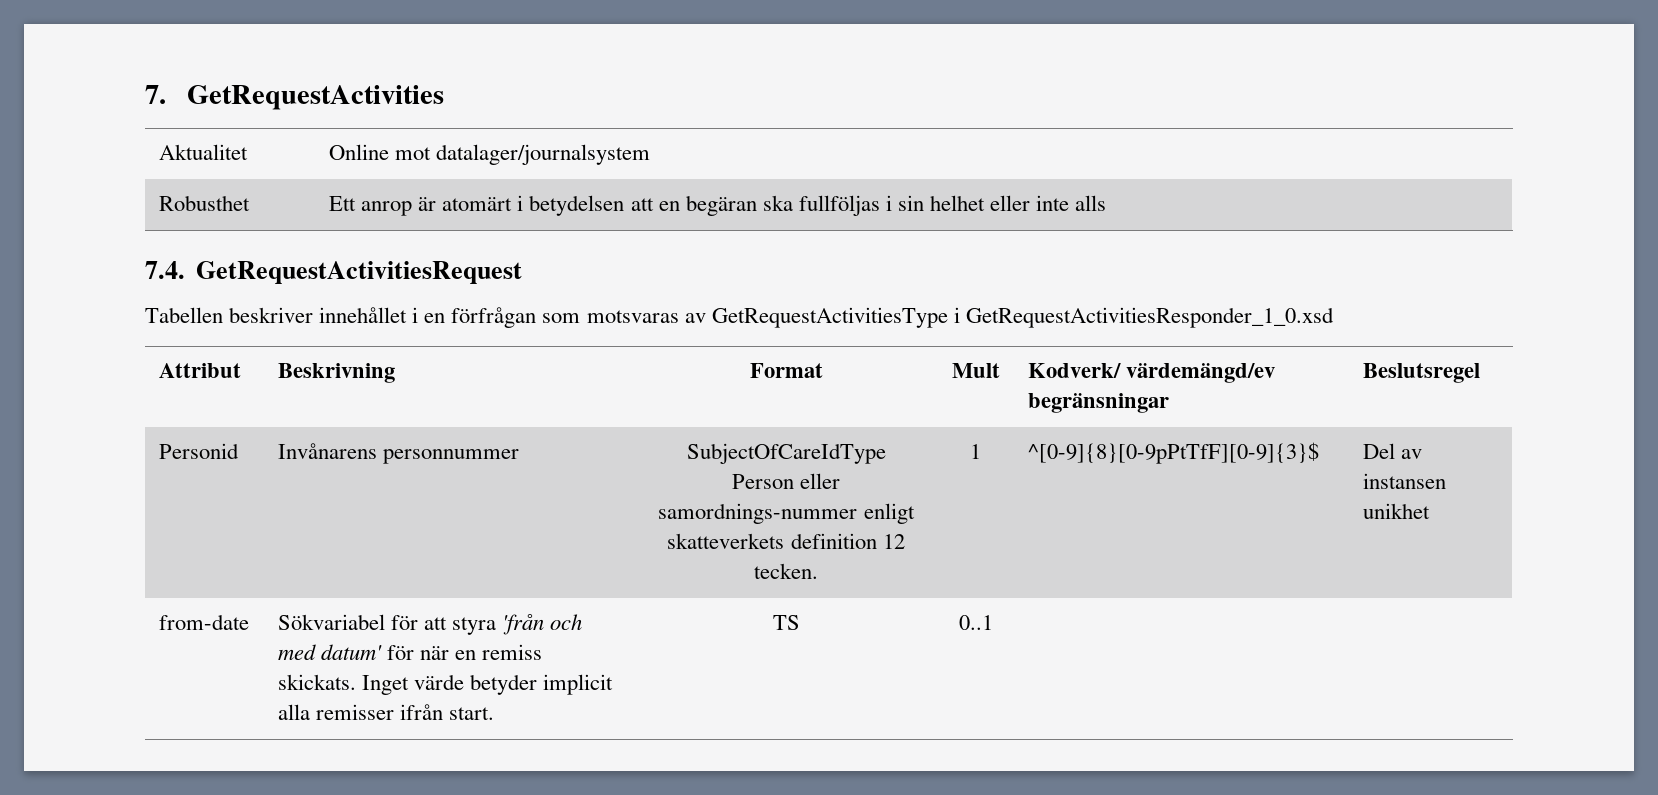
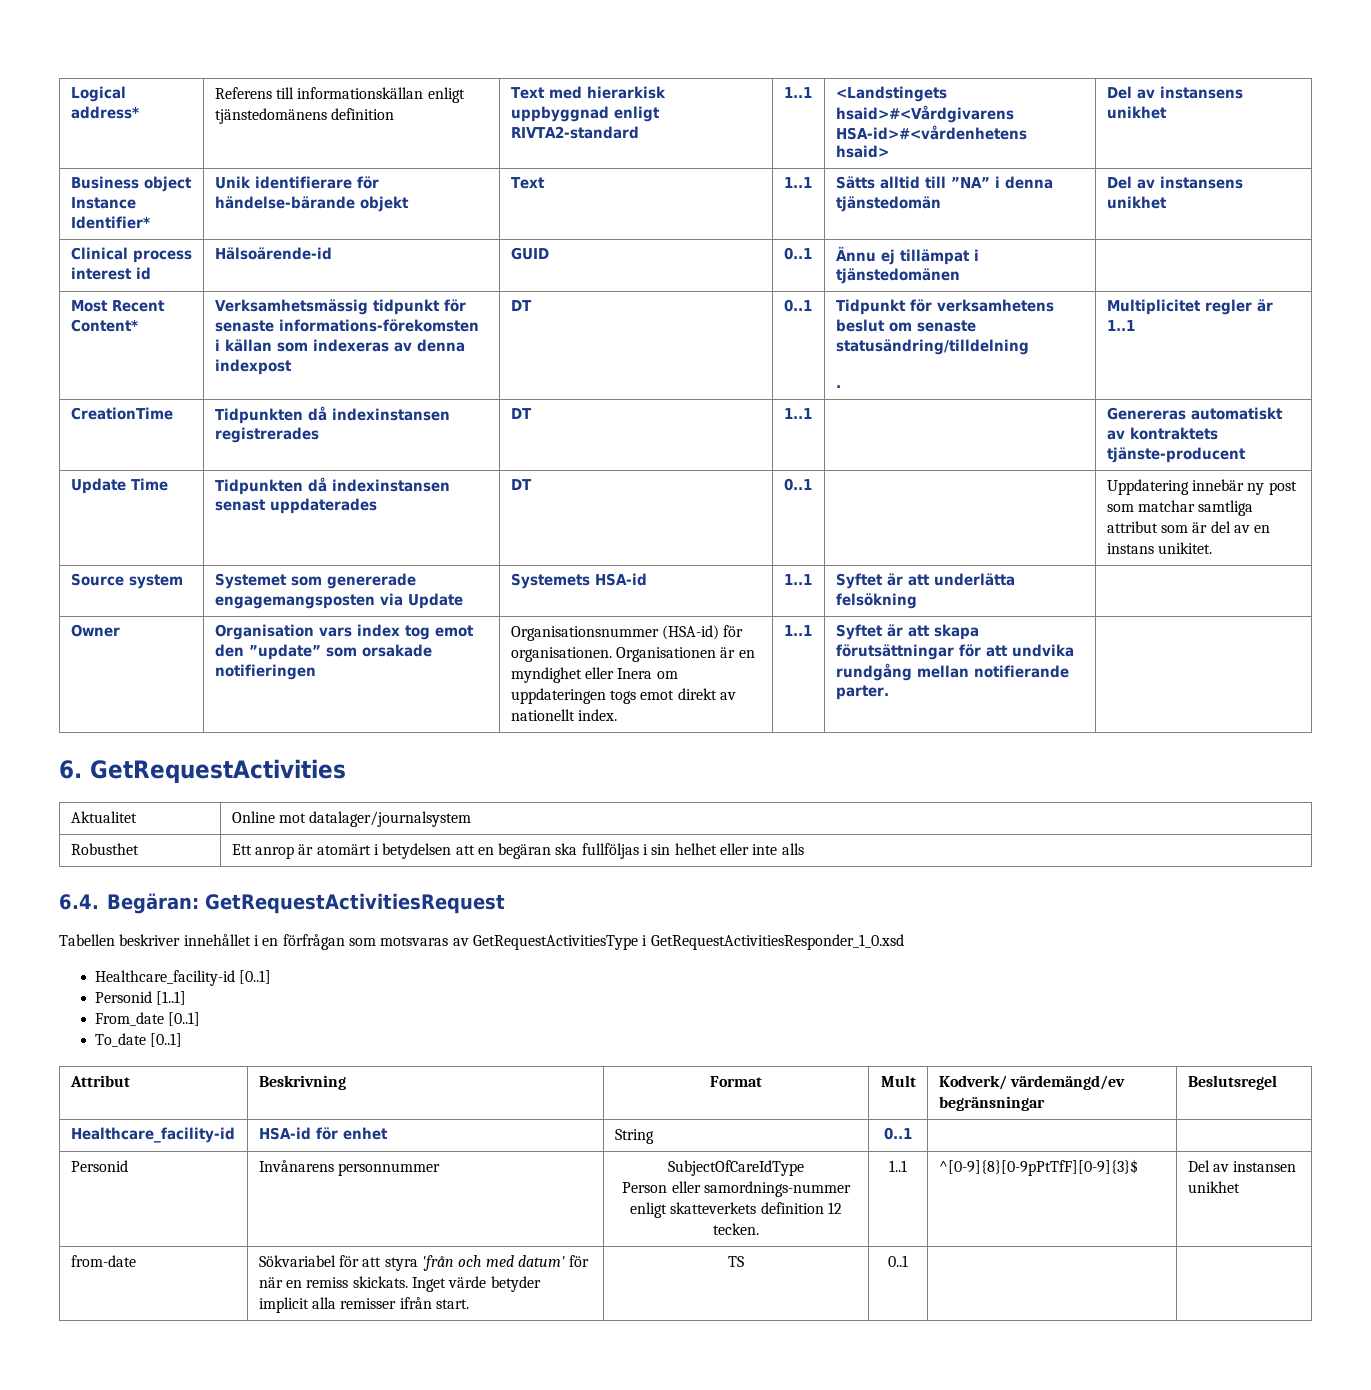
- 7. GetRequestActivities
+ Logical address* | Referens till informationskällan enligt tjänstedomänens definition | Text med hierarkisk uppbyggnad enligt RIVTA2-standard | 1..1 | <Landstingets hsaid>#<Vårdgivarens HSA-id>#<vårdenhetens hsaid> | Del av instansens unikhet
+ Business object Instance Identifier* | Unik identifierare för händelse-bärande objekt | Text | 1..1 | Sätts alltid till ”NA” i denna tjänstedomän | Del av instansens unikhet
+ Clinical process interest id | Hälsoärende-id | GUID | 0..1 | Ännu ej tillämpat i tjänstedomänen |
+ Most Recent Content* | Verksamhetsmässig tidpunkt för senaste informations-förekomsten i källan som indexeras av denna indexpost | DT | 0..1 | Tidpunkt för verksamhetens beslut om senaste statusändring/tilldelning
+ . | Multiplicitet regler är 1..1
+ CreationTime | Tidpunkten då indexinstansen registrerades | DT | 1..1 | | Genereras automatiskt av kontraktets tjänste-producent
+ Update Time | Tidpunkten då indexinstansen senast uppdaterades | DT | 0..1 | | Uppdatering innebär ny post som matchar samtliga attribut som är del av en instans unikitet.
+ Source system | Systemet som genererade engagemangsposten via Update | Systemets HSA-id | 1..1 | Syftet är att underlätta felsökning |
+ Owner | Organisation vars index tog emot den ”update” som orsakade notifieringen | Organisationsnummer (HSA-id) för organisationen. Organisationen är en myndighet eller Inera om uppdateringen togs emot direkt av nationellt index. | 1..1 | Syftet är att skapa förutsättningar för att undvika rundgång mellan notifierande parter. |
+ 6. GetRequestActivities
- 7.4. GetRequestActivitiesRequest
+ 6.4. Begäran: GetRequestActivitiesRequest
+ Healthcare_facility-id [0..1]
+ Personid [1..1]
+ From_date [0..1]
+ To_date [0..1]
+ Healthcare_facility-id | HSA-id för enhet | String | 0..1 | |
  Personid | Invånarens personnummer | SubjectOfCareIdType
- Person eller samordnings-nummer enligt skatteverkets definition 12 tecken. | 1 | ^[0-9]{8}[0-9pPtTfF][0-9]{3}$ | Del av instansen unikhet
+ Person eller samordnings-nummer enligt skatteverkets definition 12 tecken. | 1..1 | ^[0-9]{8}[0-9pPtTfF][0-9]{3}$ | Del av instansen unikhet

